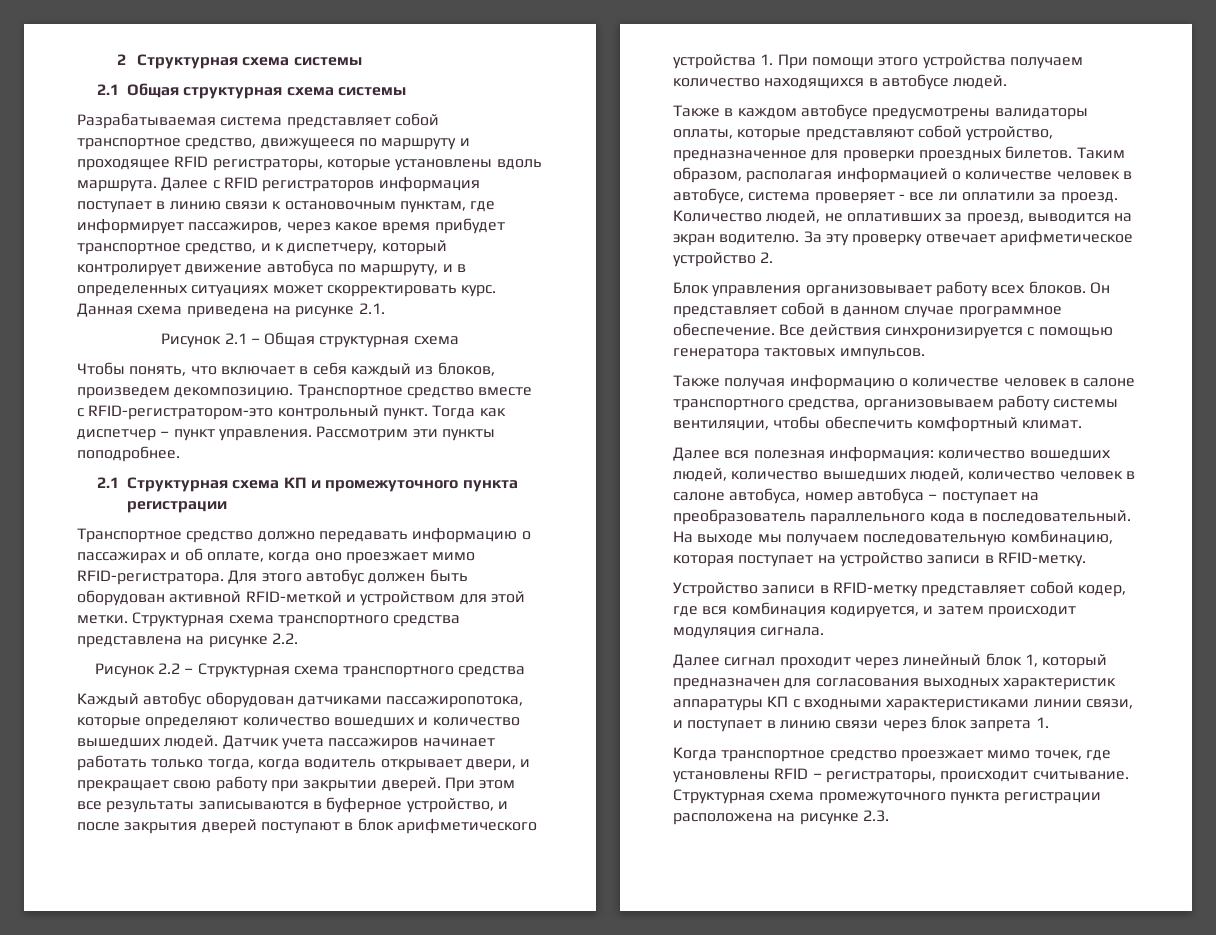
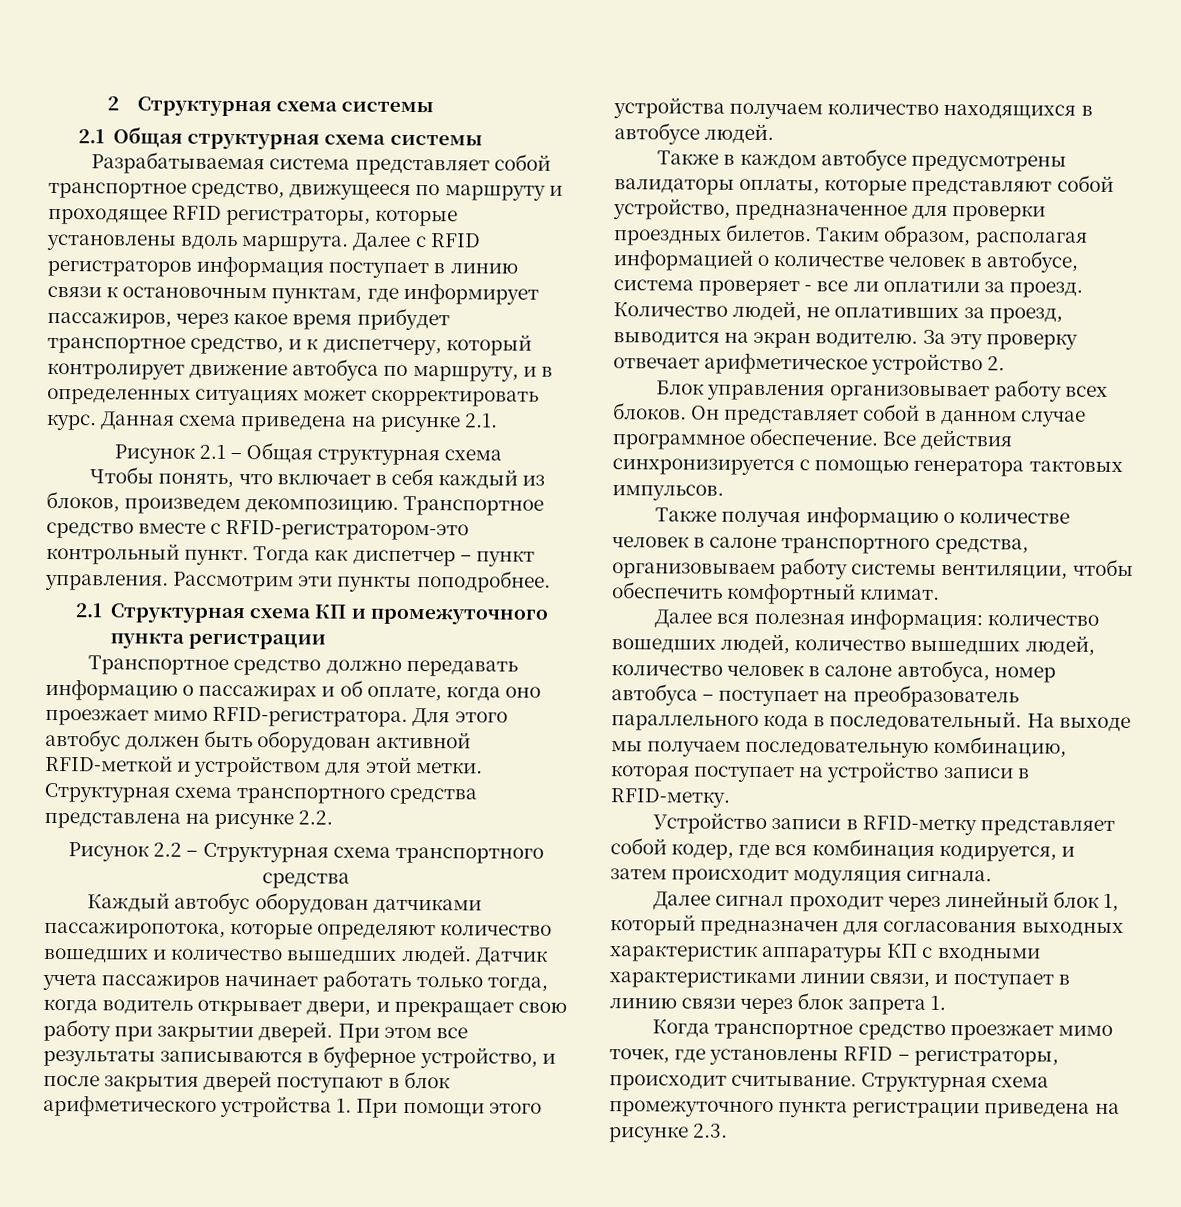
- Структурная схема промежуточного пункта регистрации расположена на рисунке 2.3.
+ Структурная схема промежуточного пункта регистрации приведена на рисунке 2.3.

